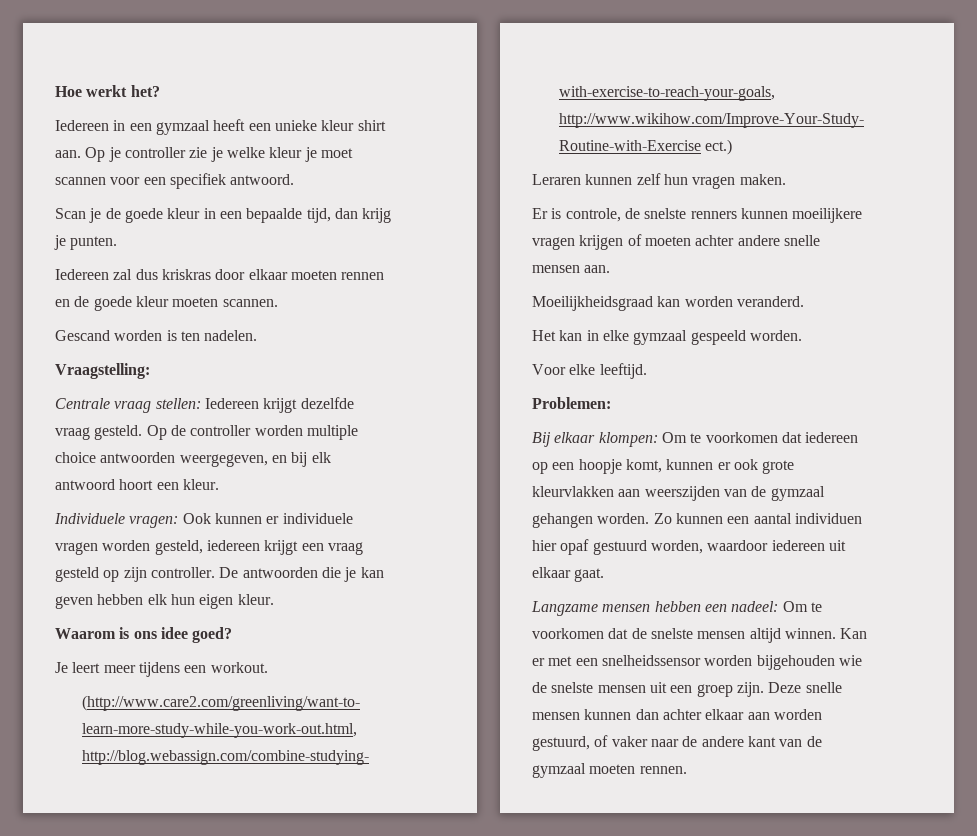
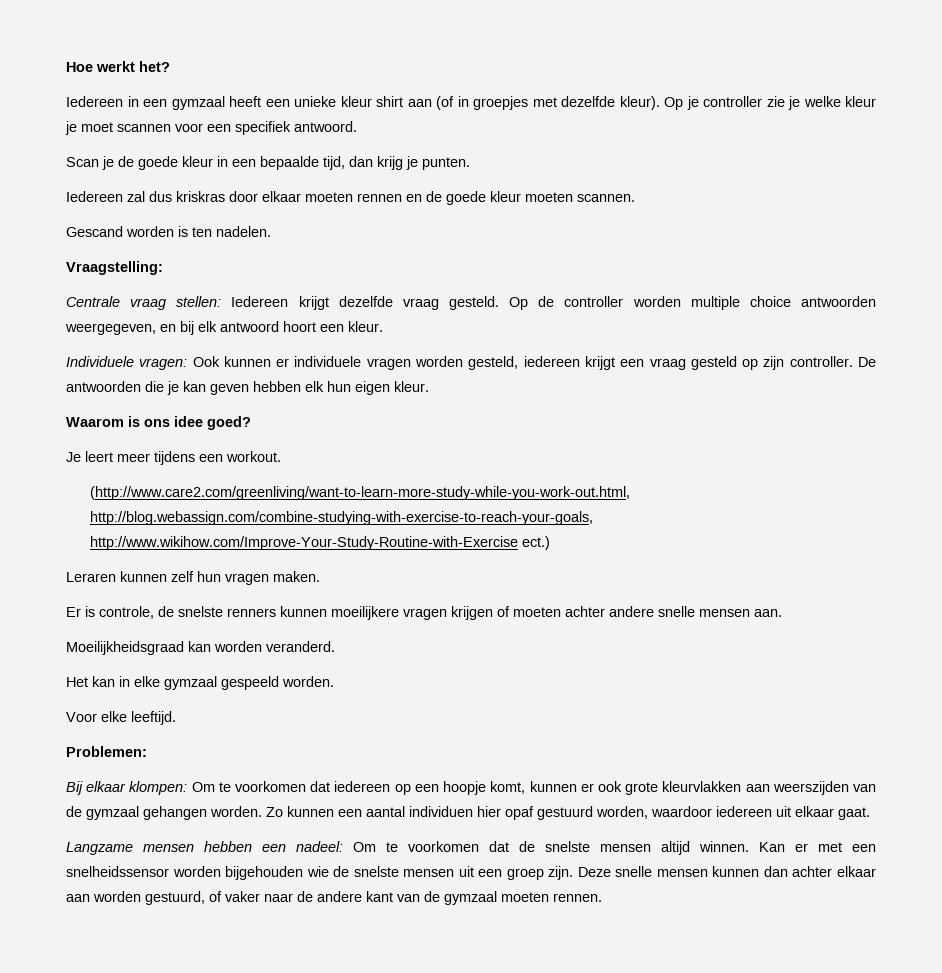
- Iedereen in een gymzaal heeft een unieke kleur shirt aan.
+ Iedereen in een gymzaal heeft een unieke kleur shirt aan (of in groepjes met dezelfde kleur).

